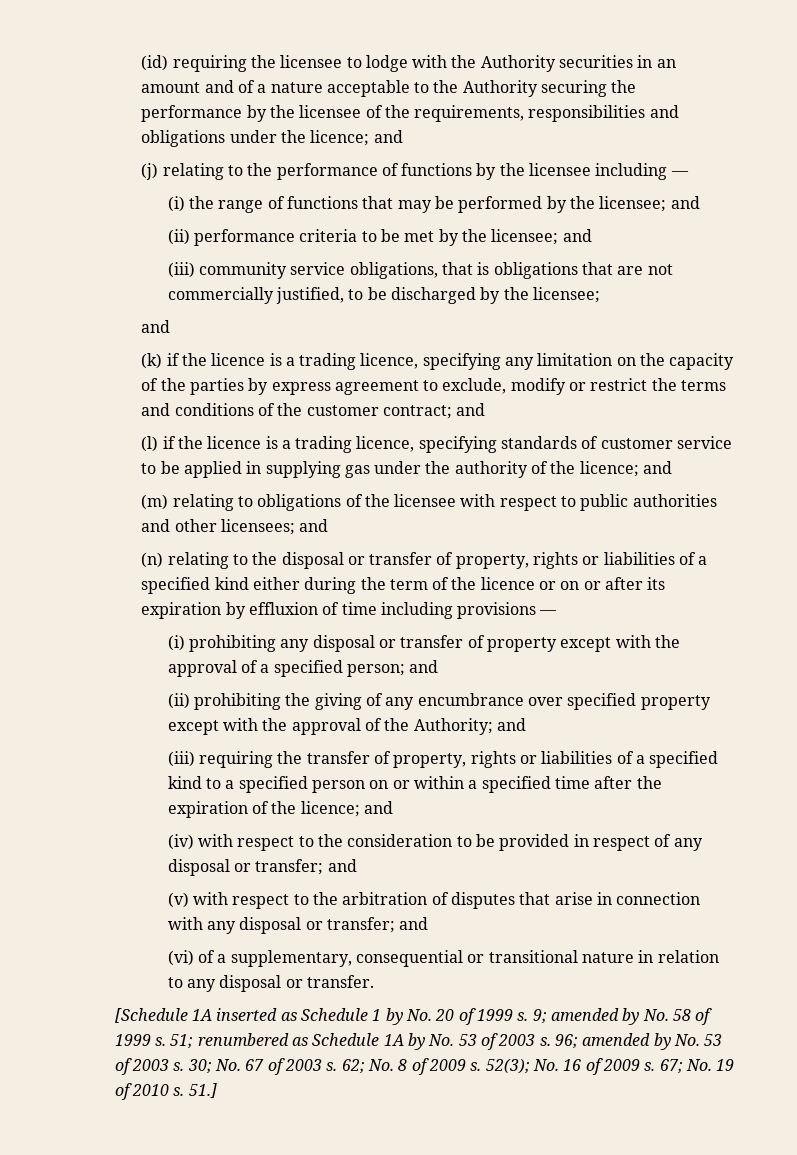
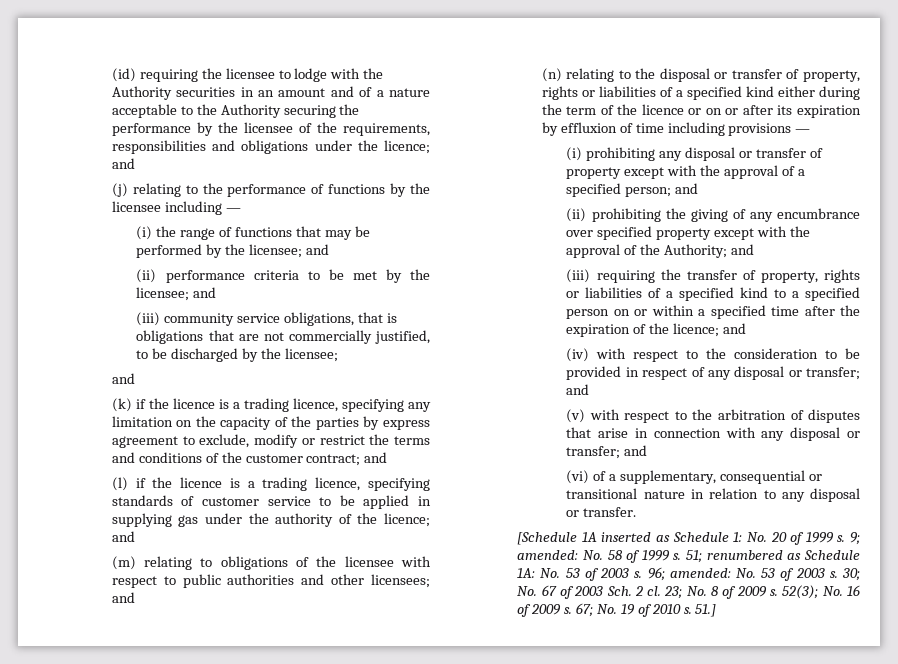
- [Schedule 1A inserted as Schedule 1 by No. 20 of 1999 s.
+ [Schedule 1A inserted as Schedule 1: No. 20 of 1999 s.
- 9; amended by No. 58 of 1999 s.
+ 9; amended: No. 58 of 1999 s.
- 51; renumbered as Schedule 1A by No. 53 of 2003 s.
+ 51; renumbered as Schedule 1A: No. 53 of 2003 s.
- 96; amended by No. 53 of 2003 s.
+ 96; amended: No. 53 of 2003 s.
- 30; No. 67 of 2003 s. 62; No. 8 of 2009 s.
+ 30; No. 67 of 2003 Sch. 2 cl. 23; No. 8 of 2009 s.

